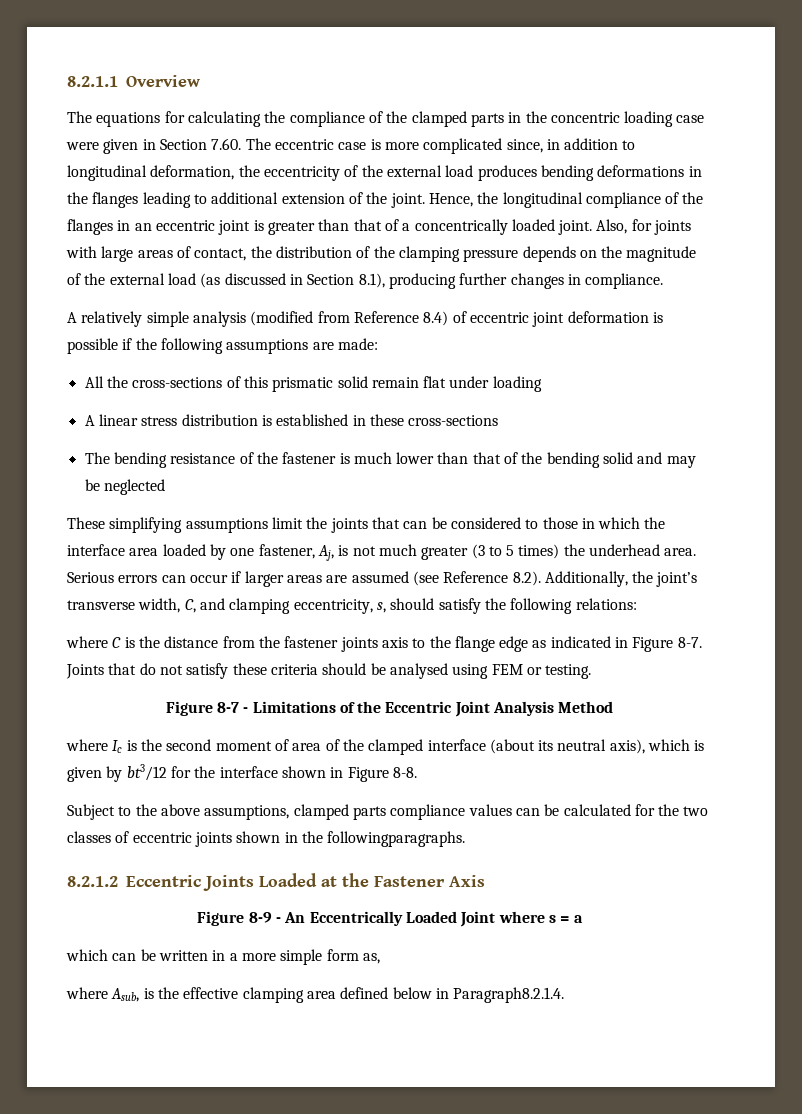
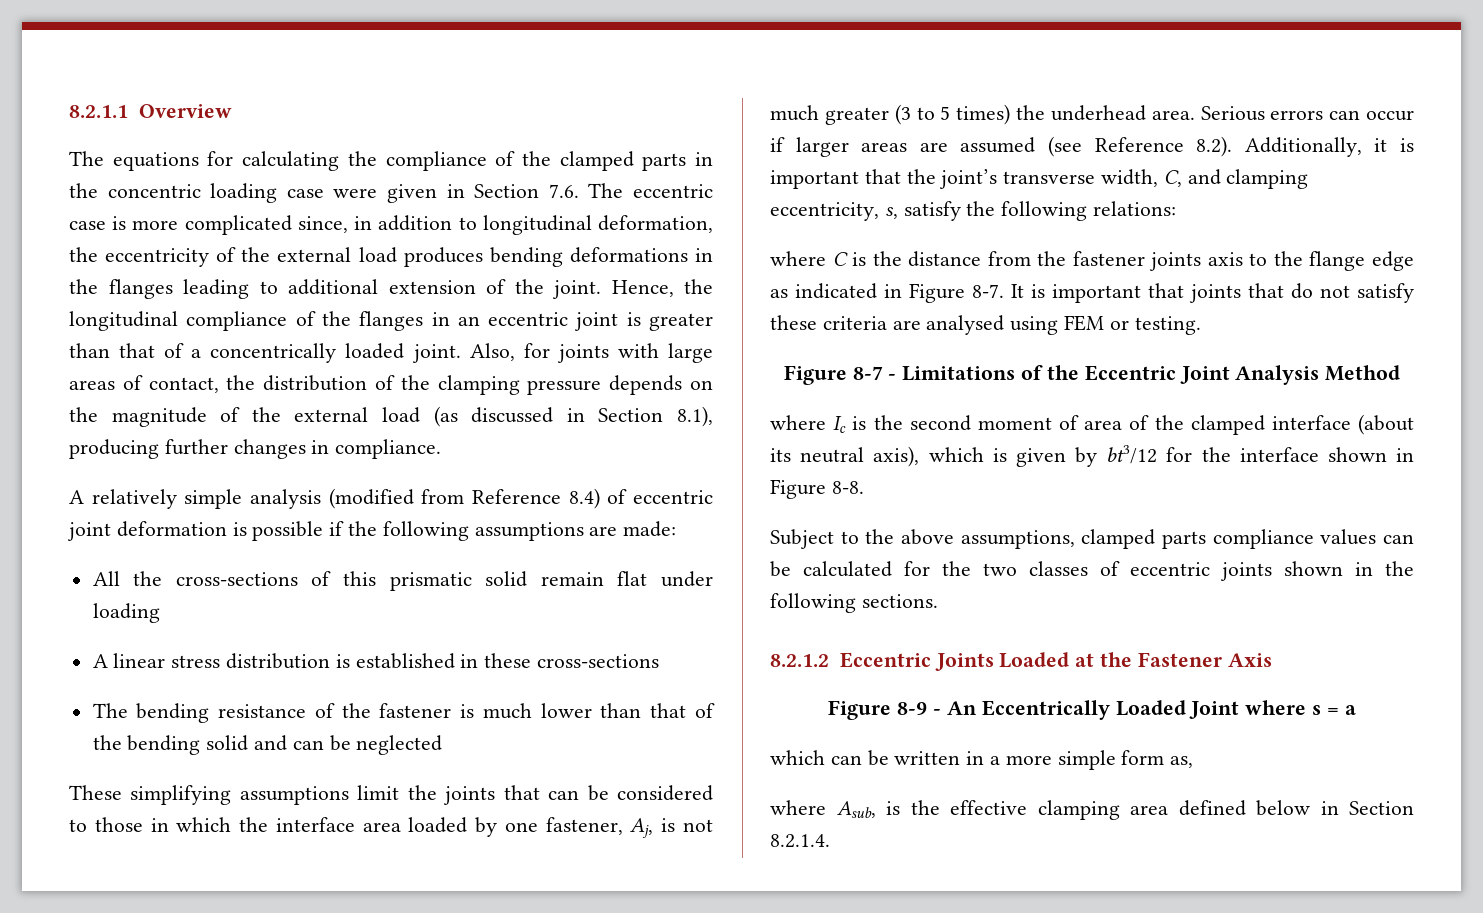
- The equations for calculating the compliance of the clamped parts in the concentric loading case were given in Section 7.60. The eccentric case is more complicated since, in addition to longitudinal deformation, the eccentricity of the external load produces bending deformations in the flanges leading to additional extension of the joint.
+ The equations for calculating the compliance of the clamped parts in the concentric loading case were given in Section 7.6. The eccentric case is more complicated since, in addition to longitudinal deformation, the eccentricity of the external load produces bending deformations in the flanges leading to additional extension of the joint.
- The bending resistance of the fastener is much lower than that of the bending solid and may be neglected
+ The bending resistance of the fastener is much lower than that of the bending solid and can be neglected
- Serious errors can occur if larger areas are assumed (see Reference 8.2). Additionally, the joint’s transverse width, C, and clamping eccentricity, s, should satisfy the following relations:
+ Serious errors can occur if larger areas are assumed (see Reference 8.2). Additionally, it is important that the joint’s transverse width, C, and clamping eccentricity, s, satisfy the following relations:
- Joints that do not satisfy these criteria should be analysed using FEM or testing.
+ It is important that joints that do not satisfy these criteria are analysed using FEM or testing.
- Subject to the above assumptions, clamped parts compliance values can be calculated for the two classes of eccentric joints shown in the followingparagraphs.
+ Subject to the above assumptions, clamped parts compliance values can be calculated for the two classes of eccentric joints shown in the following sections.
- where Asub, is the effective clamping area defined below in Paragraph8.2.1.4.
+ where Asub, is the effective clamping area defined below in Section 8.2.1.4.

